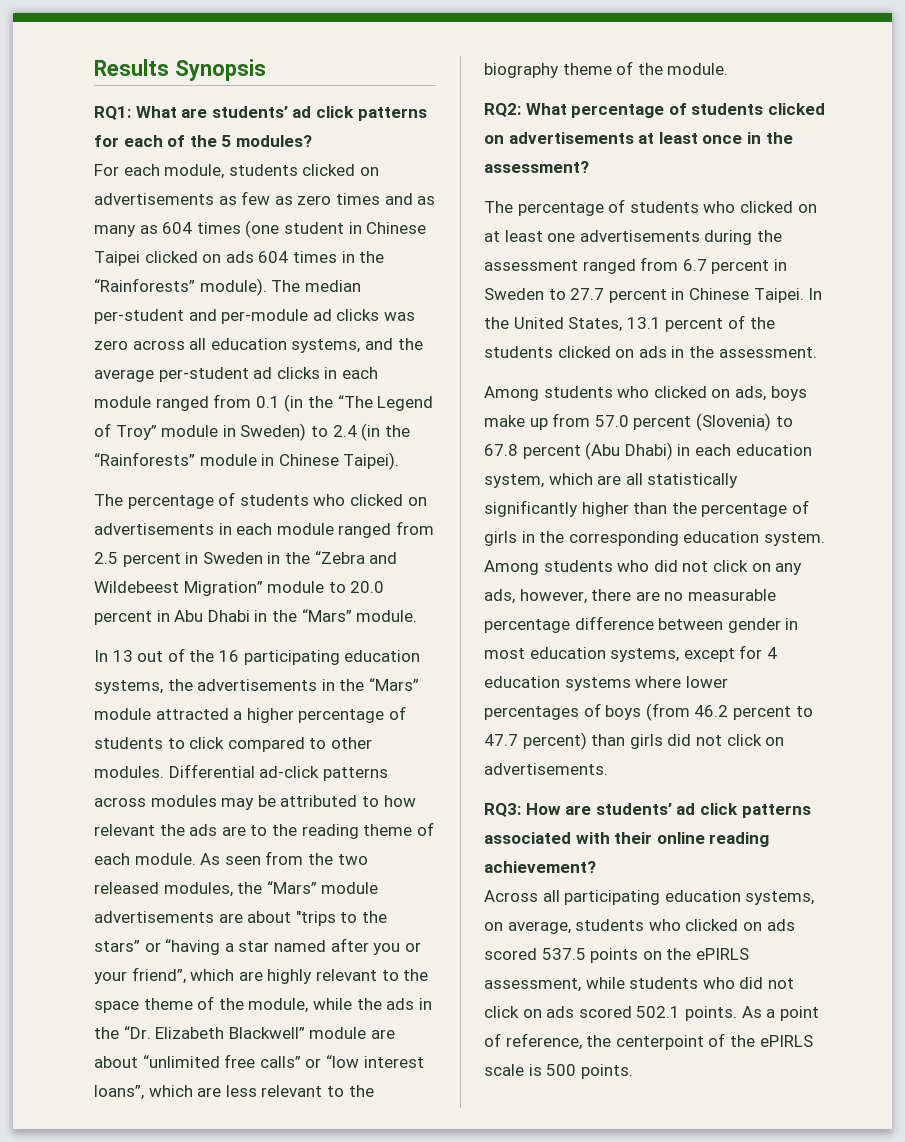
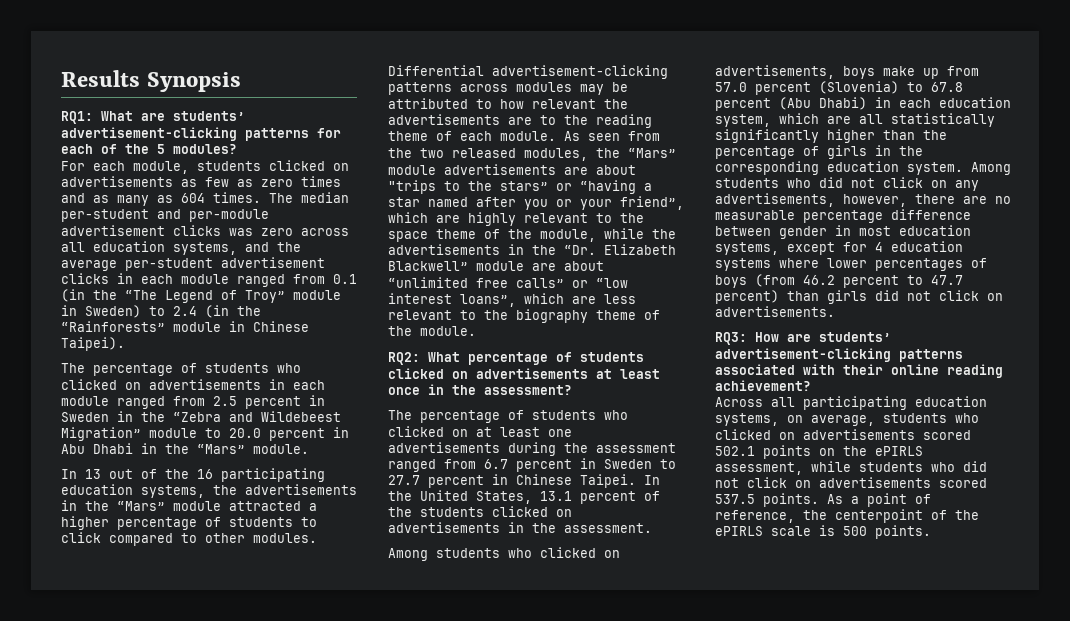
- RQ1: What are students’ ad click patterns for each of the 5 modules?
+ RQ1: What are students’ advertisement-clicking patterns for each of the 5 modules?
- For each module, students clicked on advertisements as few as zero times and as many as 604 times (one student in Chinese Taipei clicked on ads 604 times in the “Rainforests” module).
+ For each module, students clicked on advertisements as few as zero times and as many as 604 times.
- The median per-student and per-module ad clicks was zero across all education systems, and the average per-student ad clicks in each module ranged from 0.1 (in the “The Legend of Troy” module in Sweden) to 2.4 (in the “Rainforests” module in Chinese Taipei).
+ The median per-student and per-module advertisement clicks was zero across all education systems, and the average per-student advertisement clicks in each module ranged from 0.1 (in the “The Legend of Troy” module in Sweden) to 2.4 (in the “Rainforests” module in Chinese Taipei).
- Differential ad-click patterns across modules may be attributed to how relevant the ads are to the reading theme of each module.
+ Differential advertisement-clicking patterns across modules may be attributed to how relevant the advertisements are to the reading theme of each module.
- As seen from the two released modules, the “Mars” module advertisements are about "trips to the stars” or “having a star named after you or your friend”, which are highly relevant to the space theme of the module, while the ads in the “Dr. Elizabeth Blackwell” module are about “unlimited free calls” or “low interest loans”, which are less relevant to the biography theme of the module.
+ As seen from the two released modules, the “Mars” module advertisements are about "trips to the stars” or “having a star named after you or your friend”, which are highly relevant to the space theme of the module, while the advertisements in the “Dr. Elizabeth Blackwell” module are about “unlimited free calls” or “low interest loans”, which are less relevant to the biography theme of the module.
- In the United States, 13.1 percent of the students clicked on ads in the assessment.
+ In the United States, 13.1 percent of the students clicked on advertisements in the assessment.
- Among students who clicked on ads, boys make up from 57.0 percent (Slovenia) to 67.8 percent (Abu Dhabi) in each education system, which are all statistically significantly higher than the percentage of girls in the corresponding education system.
+ Among students who clicked on advertisements, boys make up from 57.0 percent (Slovenia) to 67.8 percent (Abu Dhabi) in each education system, which are all statistically significantly higher than the percentage of girls in the corresponding education system.
- Among students who did not click on any ads, however, there are no measurable percentage difference between gender in most education systems, except for 4 education systems where lower percentages of boys (from 46.2 percent to 47.7 percent) than girls did not click on advertisements.
+ Among students who did not click on any advertisements, however, there are no measurable percentage difference between gender in most education systems, except for 4 education systems where lower percentages of boys (from 46.2 percent to 47.7 percent) than girls did not click on advertisements.
- RQ3: How are students’ ad click patterns associated with their online reading achievement?
+ RQ3: How are students’ advertisement-clicking patterns associated with their online reading achievement?
- Across all participating education systems, on average, students who clicked on ads scored 537.5 points on the ePIRLS assessment, while students who did not click on ads scored 502.1 points.
+ Across all participating education systems, on average, students who clicked on advertisements scored 502.1 points on the ePIRLS assessment, while students who did not click on advertisements scored 537.5 points.

